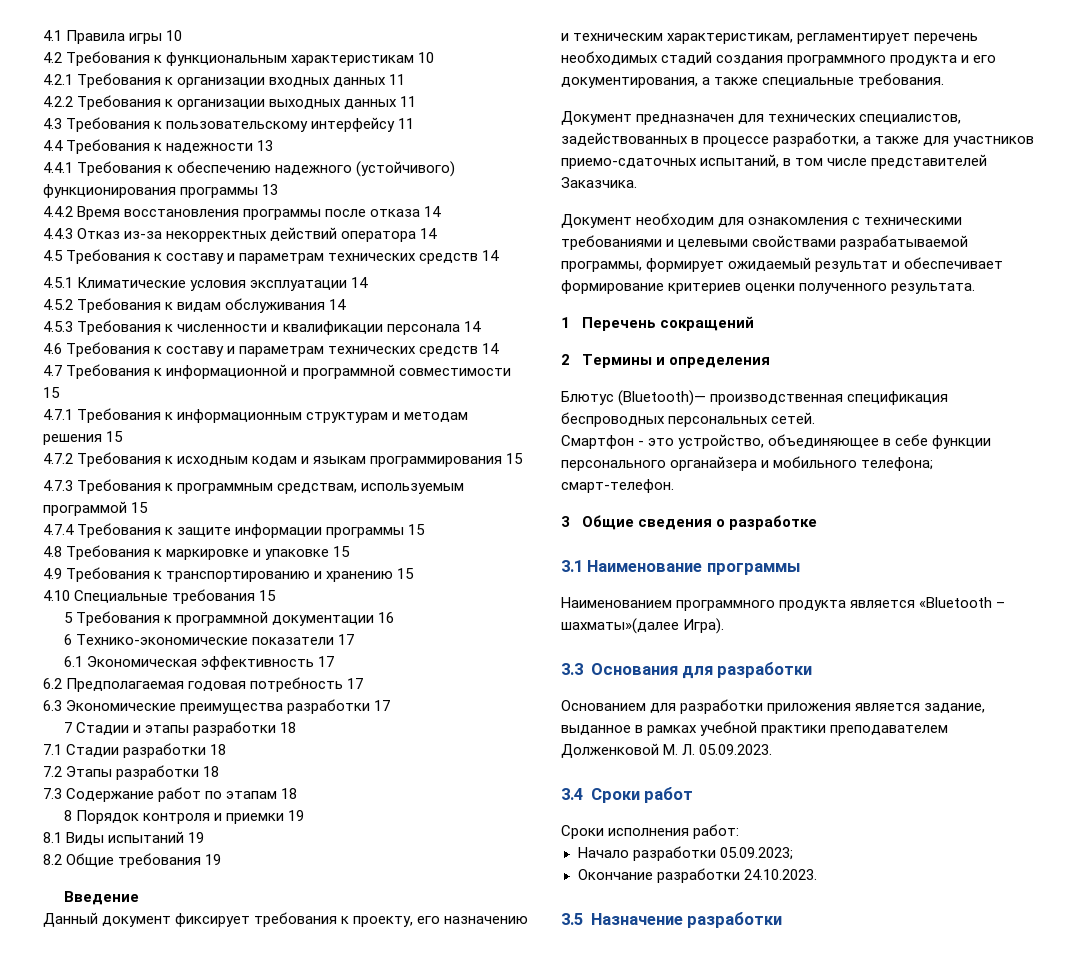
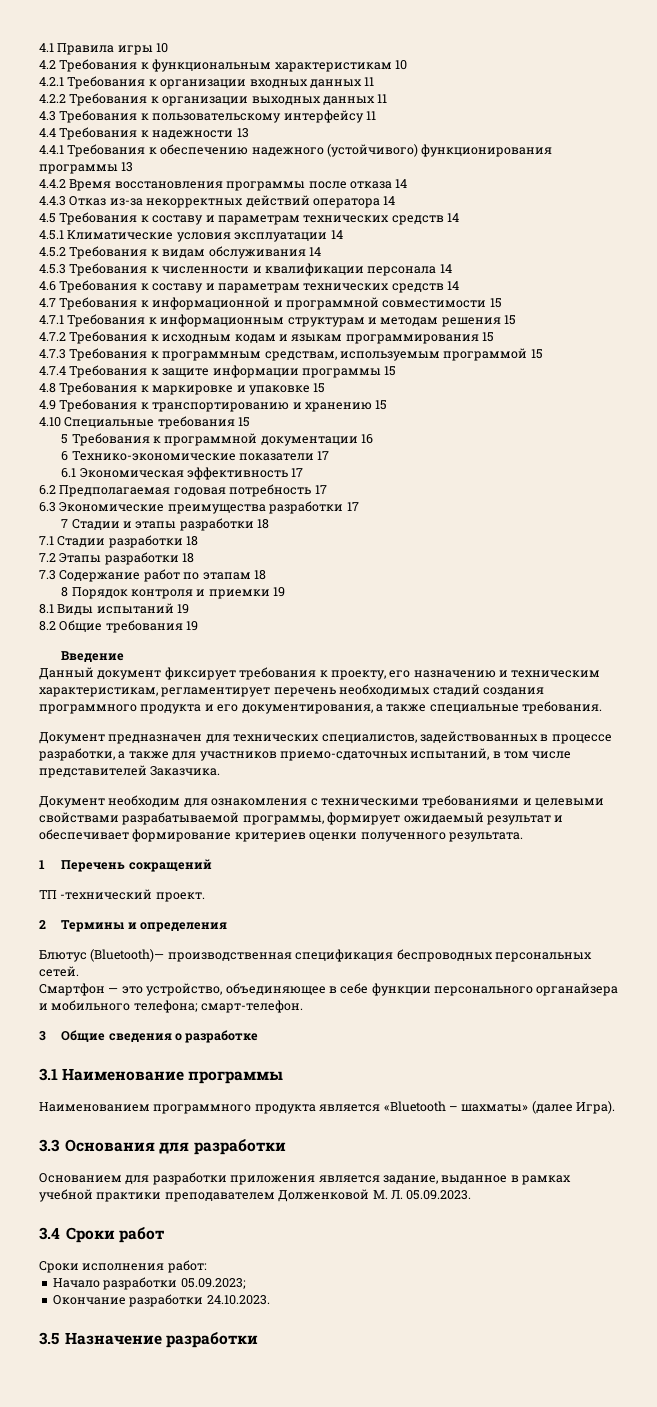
+ ТП -технический проект.
- Смартфон - это устройство, объединяющее в себе функции персонального органайзера и мобильного телефона; смарт-телефон.
+ Смартфон — это устройство, объединяющее в себе функции персонального органайзера и мобильного телефона; смарт-телефон.
- Наименованием программного продукта является «Bluetooth – шахматы»(далее Игра).
+ Наименованием программного продукта является «Bluetooth – шахматы» (далее Игра).

